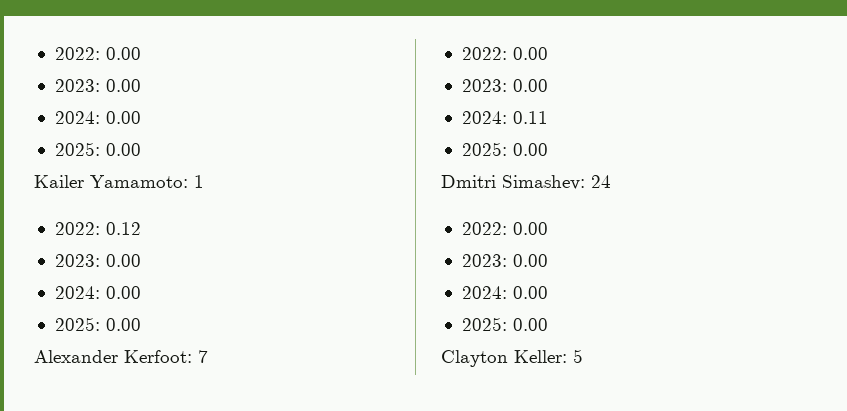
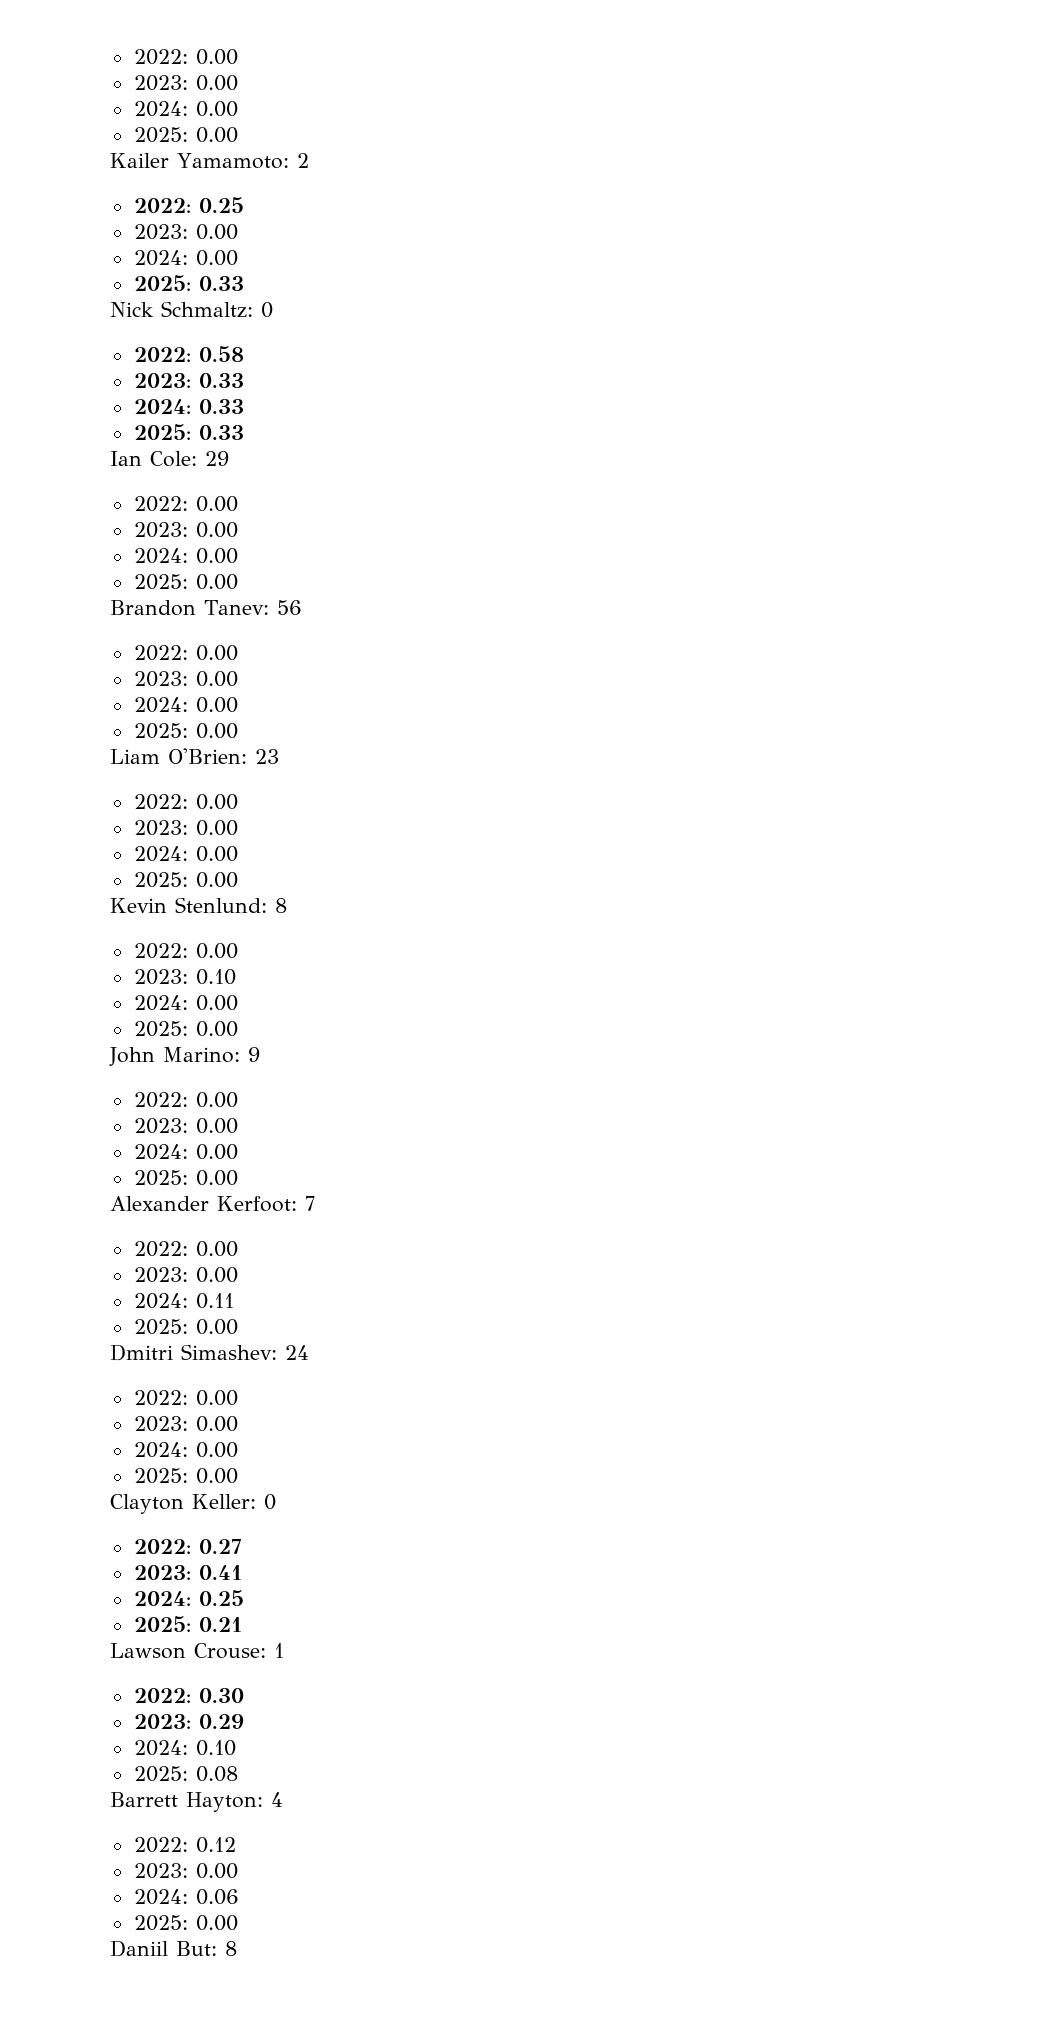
- Kailer Yamamoto: 1
- 2022: 0.12
+ Kailer Yamamoto: 2
+ 2022: 0.25
+ 2023: 0.00
+ 2024: 0.00
+ 2025: 0.33
+ Nick Schmaltz: 0
+ 2022: 0.58
+ 2023: 0.33
+ 2024: 0.33
+ 2025: 0.33
+ Ian Cole: 29
+ 2022: 0.00
+ 2023: 0.00
+ 2024: 0.00
+ 2025: 0.00
+ Brandon Tanev: 56
+ 2022: 0.00
+ 2023: 0.00
+ 2024: 0.00
+ 2025: 0.00
+ Liam O'Brien: 23
+ 2022: 0.00
+ 2023: 0.00
+ 2024: 0.00
+ 2025: 0.00
+ Kevin Stenlund: 8
+ 2022: 0.00
+ 2023: 0.10
+ 2024: 0.00
+ 2025: 0.00
+ John Marino: 9
+ 2022: 0.00
- Clayton Keller: 5
+ Clayton Keller: 0
+ 2022: 0.27
+ 2023: 0.41
+ 2024: 0.25
+ 2025: 0.21
+ Lawson Crouse: 1
+ 2022: 0.30
+ 2023: 0.29
+ 2024: 0.10
+ 2025: 0.08
+ Barrett Hayton: 4
+ 2022: 0.12
+ 2023: 0.00
+ 2024: 0.06
+ 2025: 0.00
+ Daniil But: 8

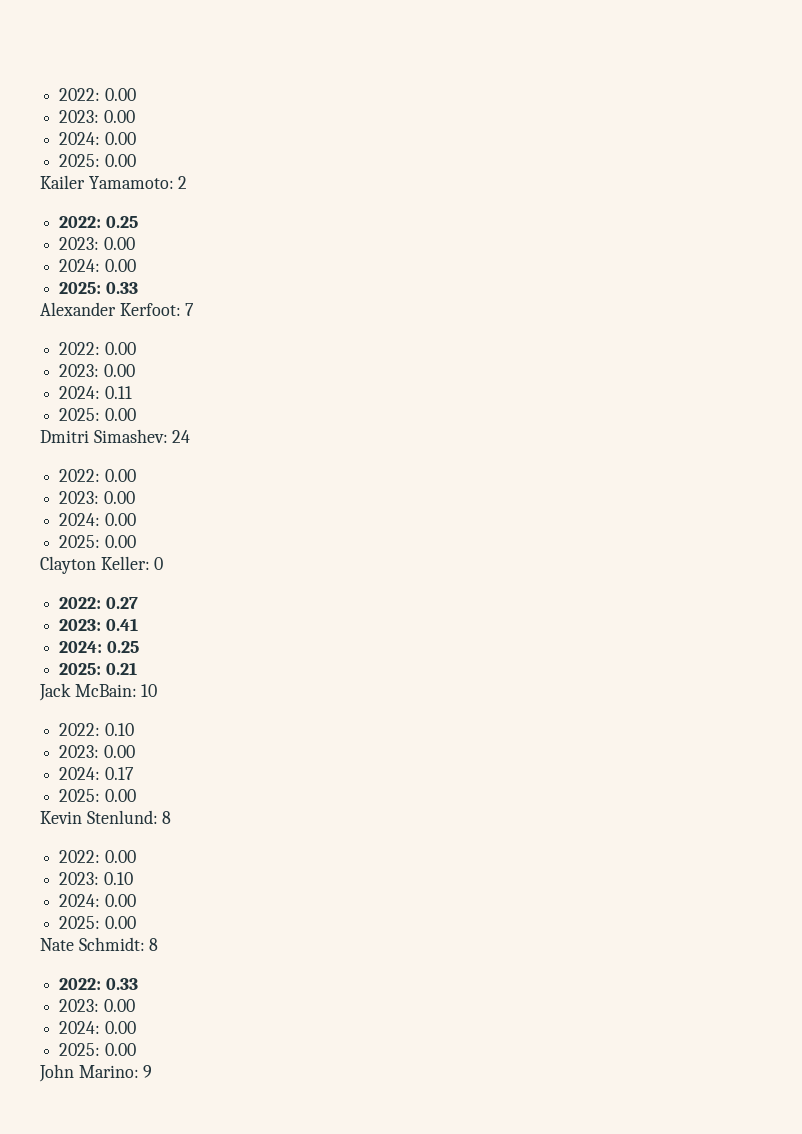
- Nick Schmaltz: 0
- 2022: 0.58
- 2023: 0.33
- 2024: 0.33
- 2025: 0.33
- Ian Cole: 29
- 2022: 0.00
- 2023: 0.00
- 2024: 0.00
- 2025: 0.00
- Brandon Tanev: 56
- 2022: 0.00
- 2023: 0.00
- 2024: 0.00
- 2025: 0.00
- Liam O'Brien: 23
- 2022: 0.00
- 2023: 0.00
- 2024: 0.00
- 2025: 0.00
- Kevin Stenlund: 8
- 2022: 0.00
- 2023: 0.10
- 2024: 0.00
- 2025: 0.00
- John Marino: 9
- 2022: 0.00
- 2023: 0.00
- 2024: 0.00
- 2025: 0.00
- Lawson Crouse: 1
- 2022: 0.30
- 2023: 0.29
- 2024: 0.10
- 2025: 0.08
- Barrett Hayton: 4
- 2022: 0.12
+ Jack McBain: 10
+ 2022: 0.10
  2023: 0.00
- 2024: 0.06
+ 2024: 0.17
  2025: 0.00
- Daniil But: 8
+ Kevin Stenlund: 8
+ 2022: 0.00
+ 2023: 0.10
+ 2024: 0.00
+ 2025: 0.00
+ Nate Schmidt: 8
+ 2022: 0.33
+ 2023: 0.00
+ 2024: 0.00
+ 2025: 0.00
+ John Marino: 9

